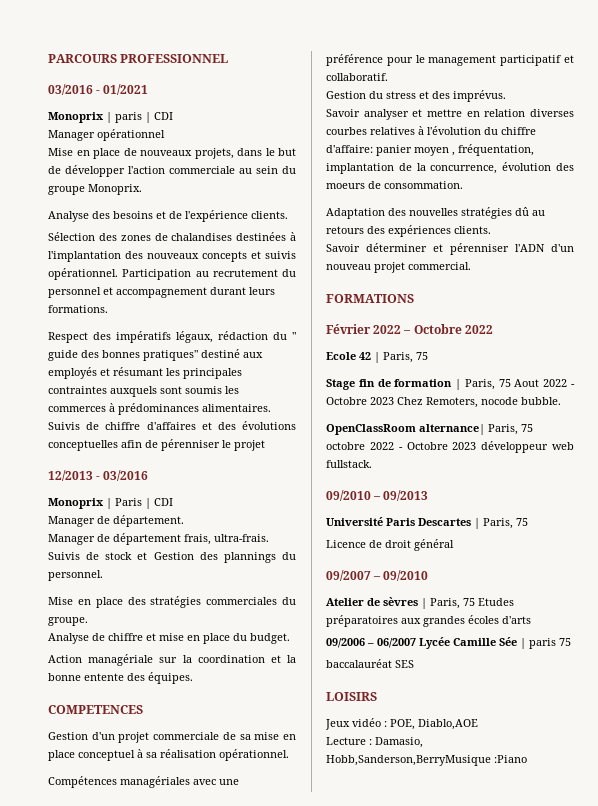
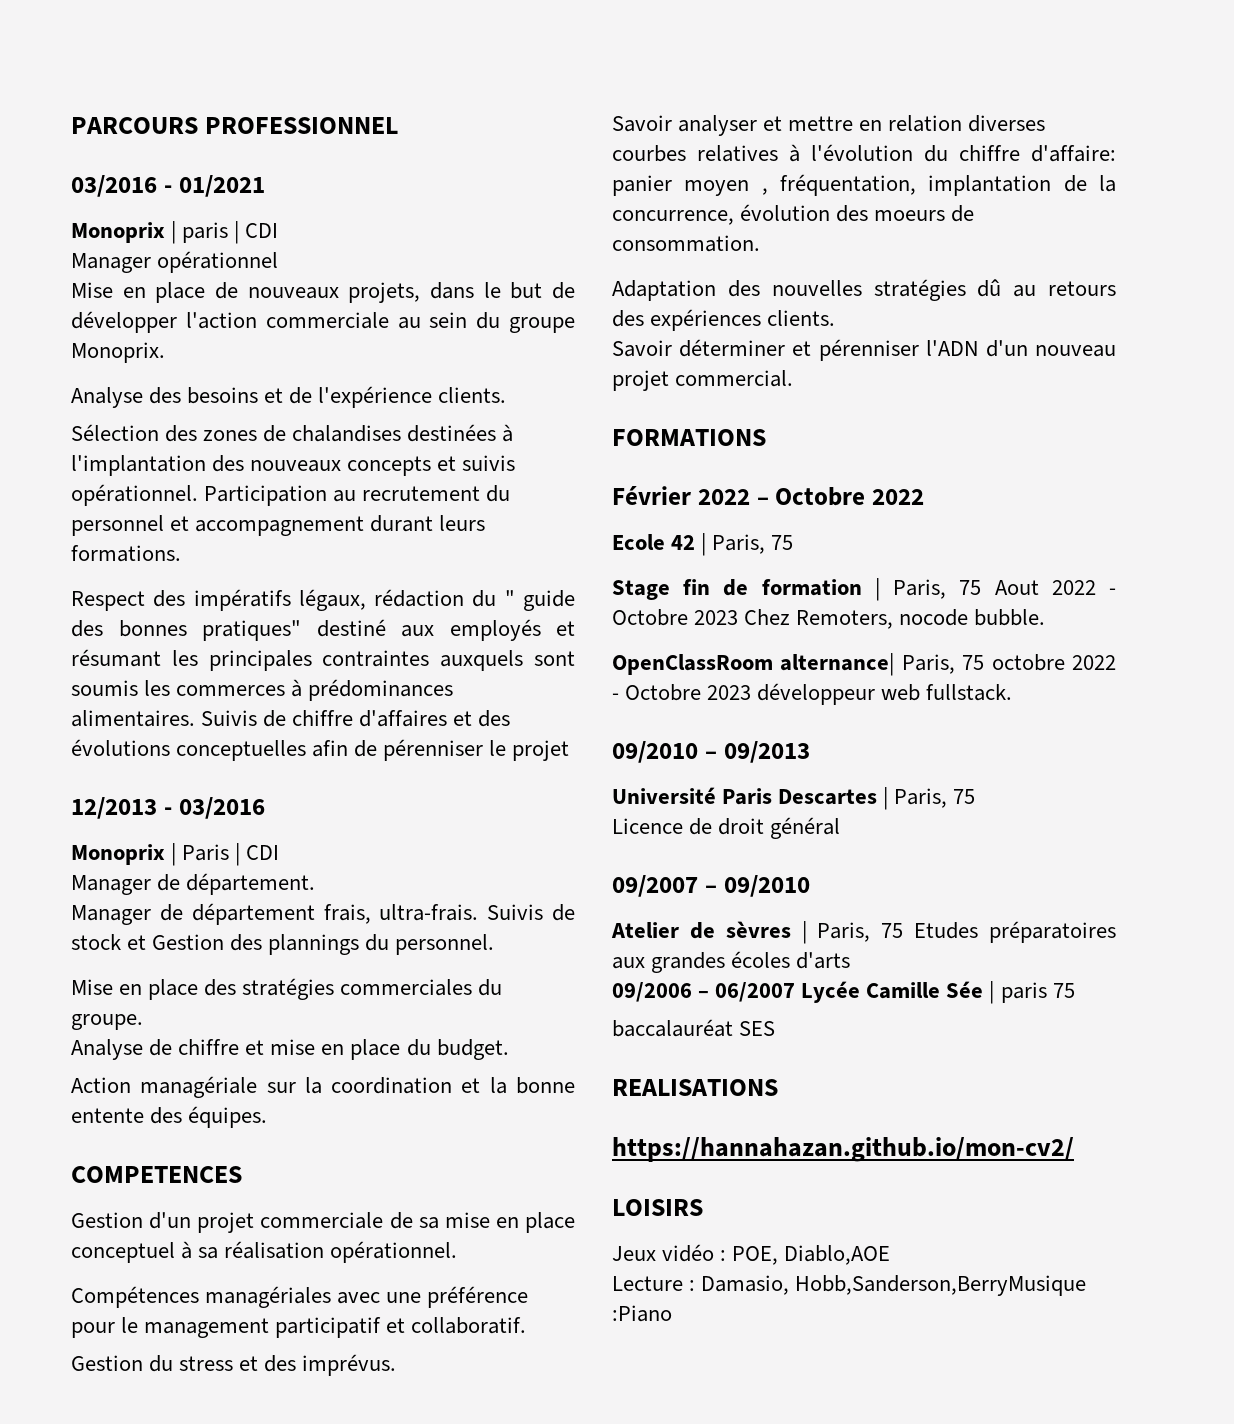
+ REALISATIONS
+ https://hannahazan.github.io/mon-cv2/

